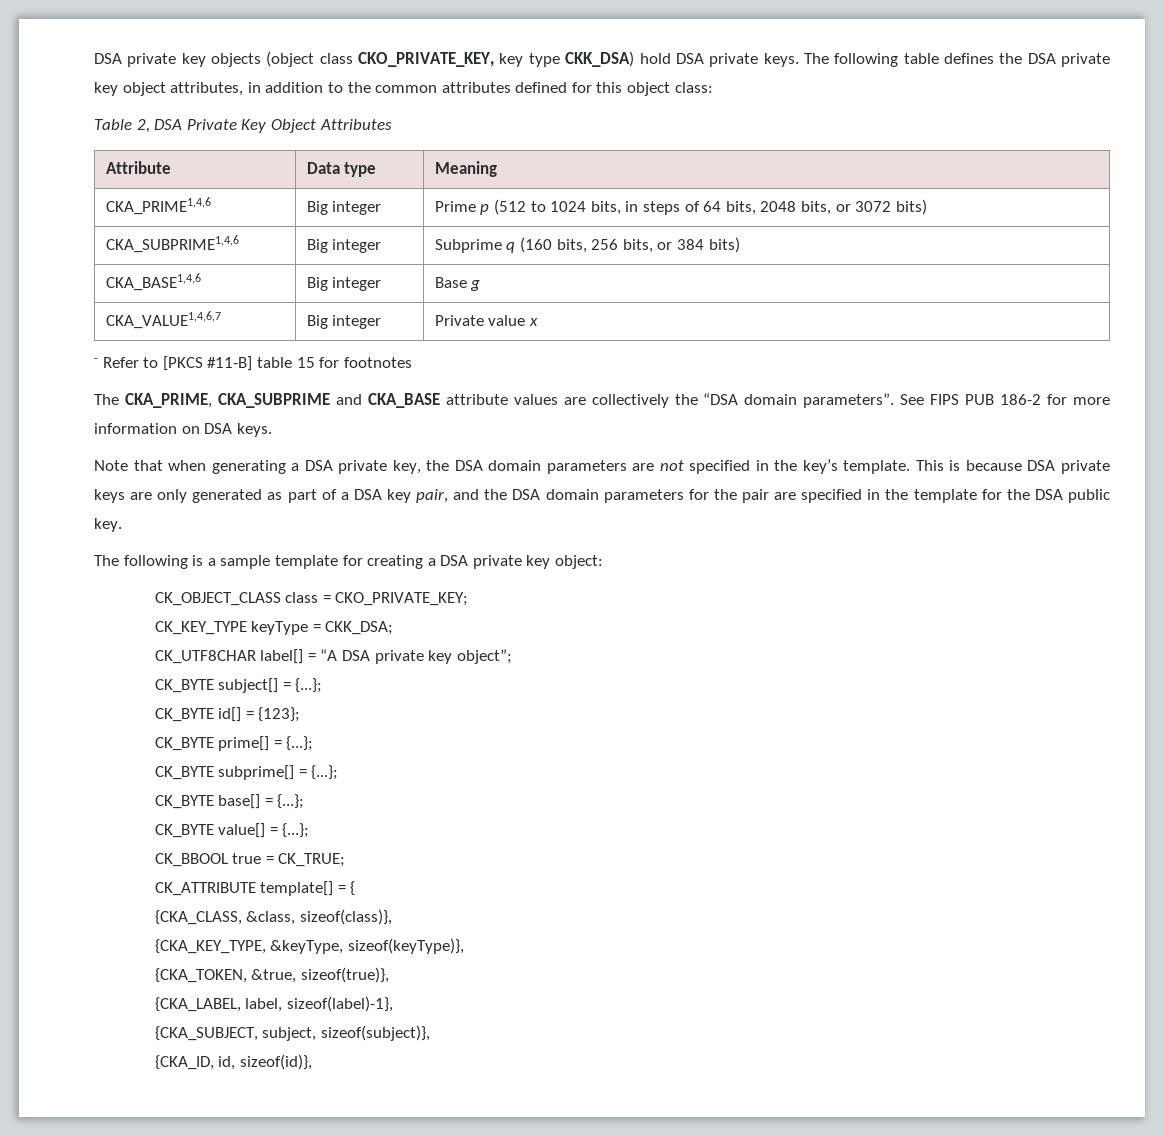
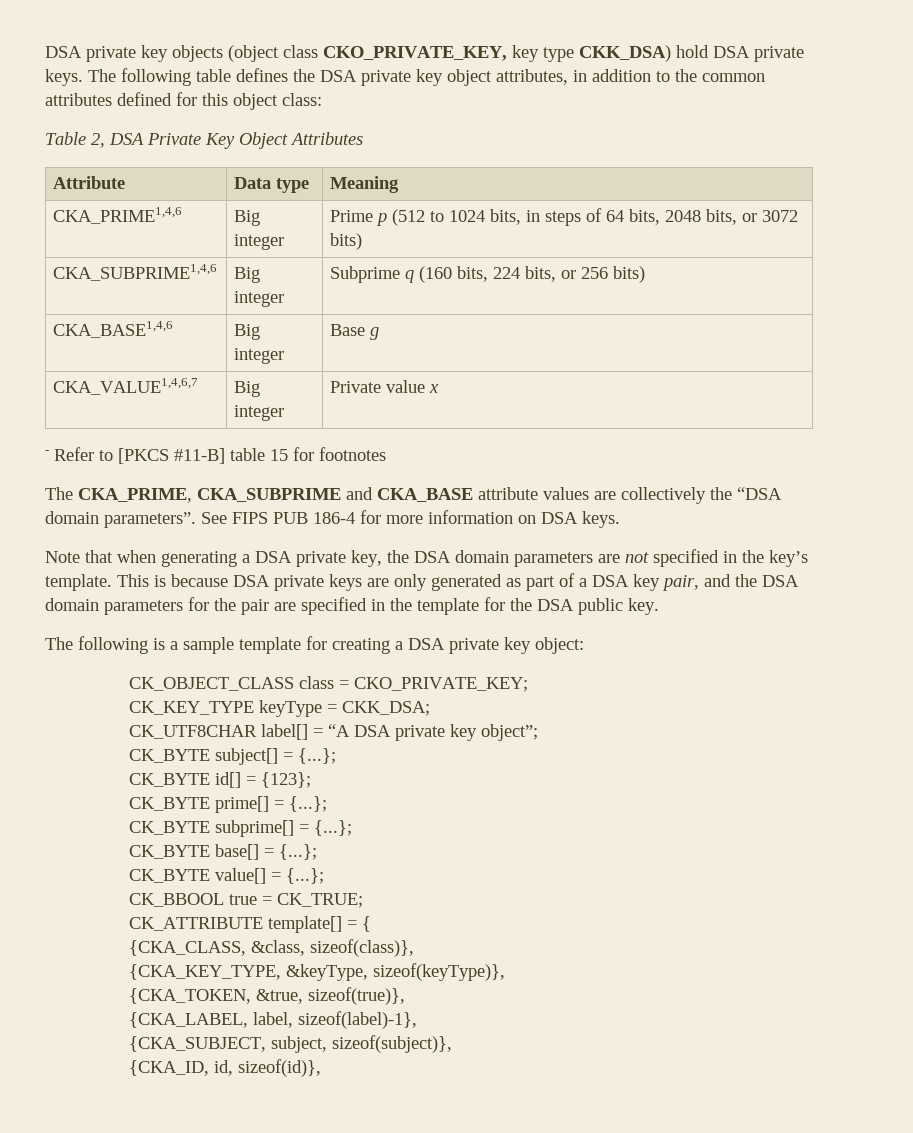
- CKA_SUBPRIME1,4,6 | Big integer | Subprime q (160 bits, 256 bits, or 384 bits)
+ CKA_SUBPRIME1,4,6 | Big integer | Subprime q (160 bits, 224 bits, or 256 bits)
- See FIPS PUB 186-2 for more information on DSA keys.
+ See FIPS PUB 186-4 for more information on DSA keys.

